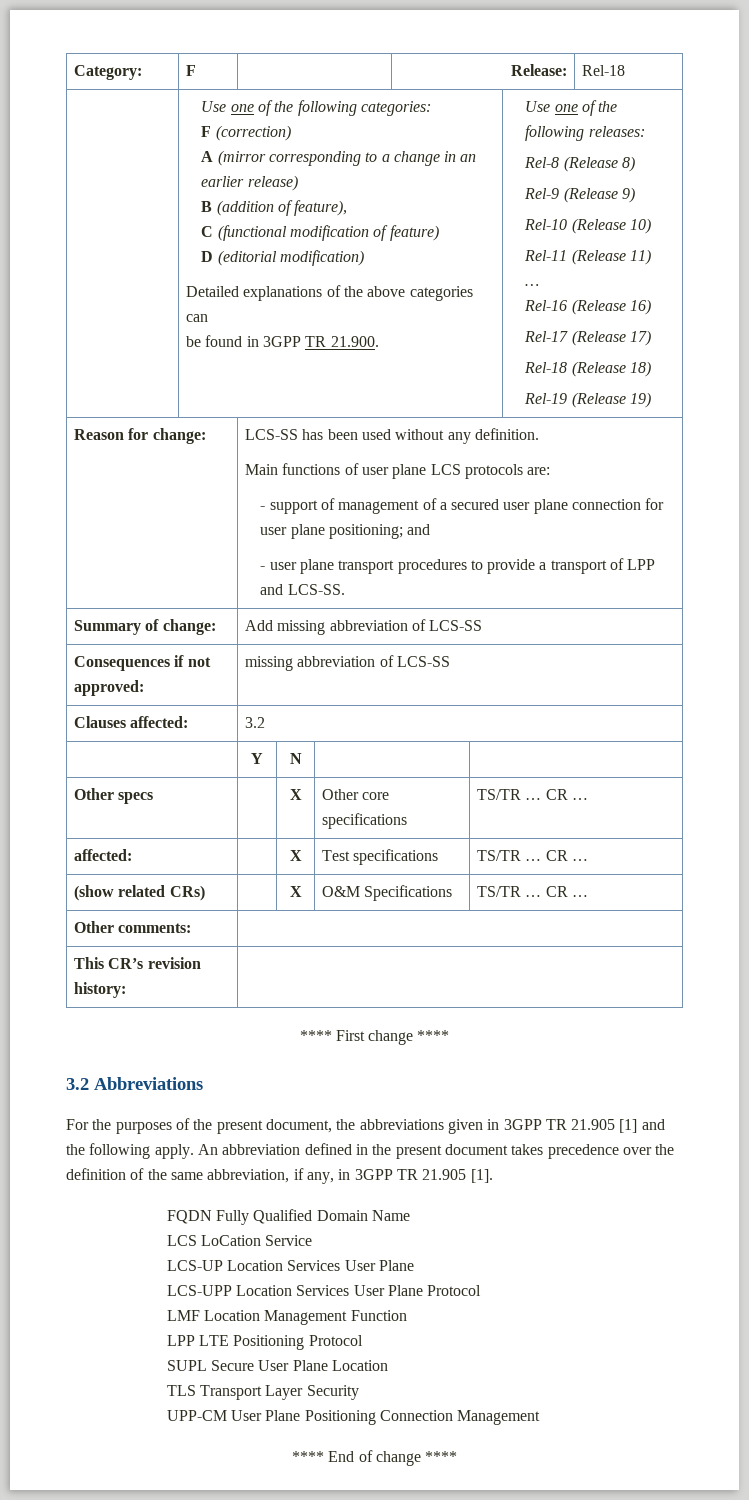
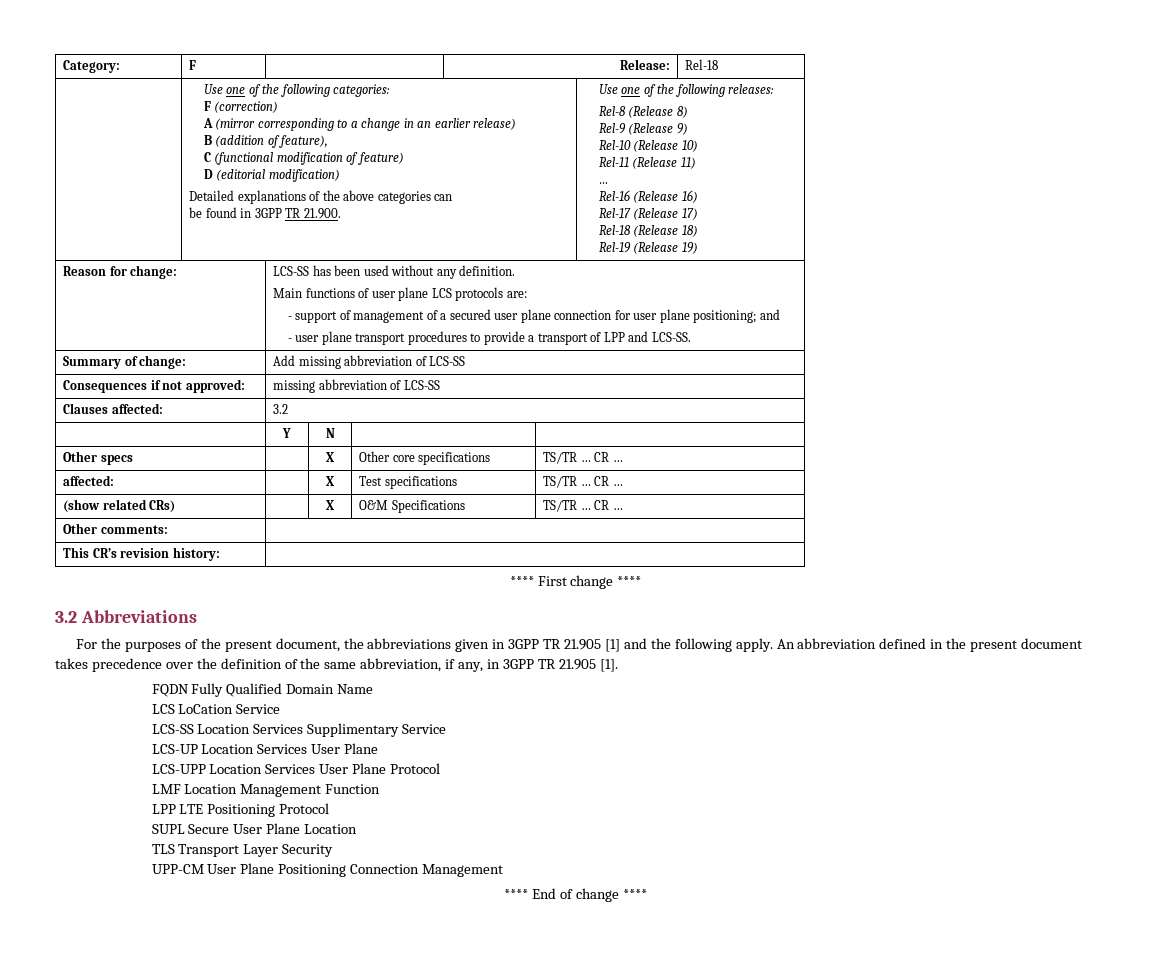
+ LCS-SS Location Services Supplimentary Service

